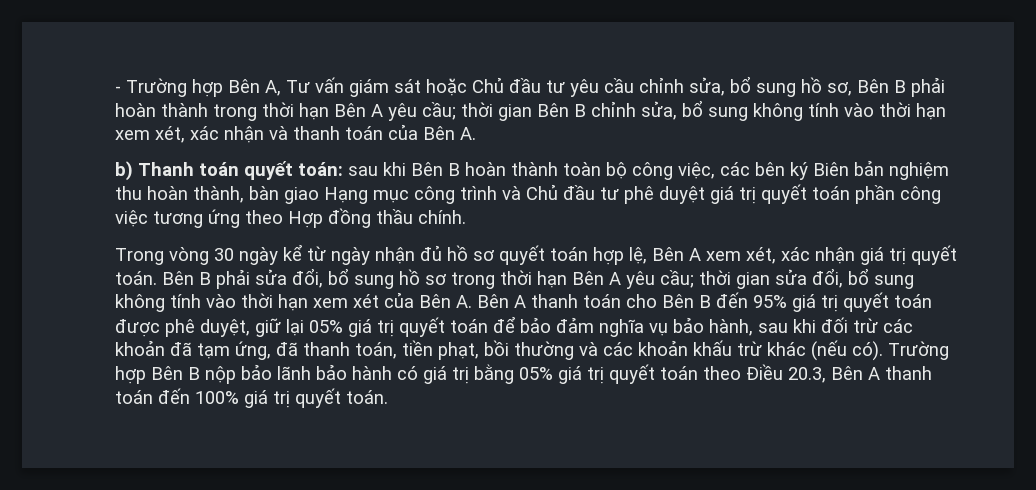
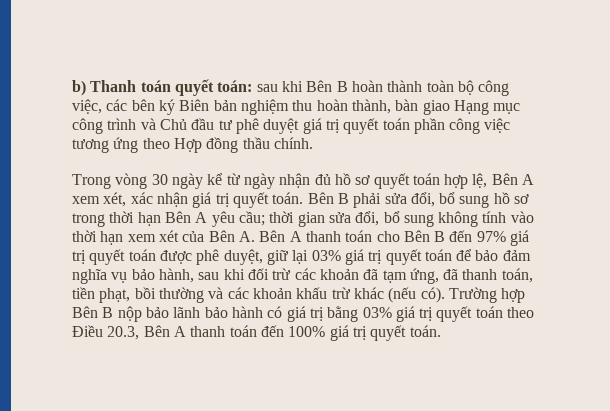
- - Trường hợp Bên A, Tư vấn giám sát hoặc Chủ đầu tư yêu cầu chỉnh sửa, bổ sung hồ sơ, Bên B phải hoàn thành trong thời hạn Bên A yêu cầu; thời gian Bên B chỉnh sửa, bổ sung không tính vào thời hạn xem xét, xác nhận và thanh toán của Bên A.
- thời gian sửa đổi, bổ sung không tính vào thời hạn xem xét của Bên A. Bên A thanh toán cho Bên B đến 95% giá trị quyết toán được phê duyệt, giữ lại 05% giá trị quyết toán để bảo đảm nghĩa vụ bảo hành, sau khi đối trừ các khoản đã tạm ứng, đã thanh toán, tiền phạt, bồi thường và các khoản khấu trừ khác (nếu có).
+ thời gian sửa đổi, bổ sung không tính vào thời hạn xem xét của Bên A. Bên A thanh toán cho Bên B đến 97% giá trị quyết toán được phê duyệt, giữ lại 03% giá trị quyết toán để bảo đảm nghĩa vụ bảo hành, sau khi đối trừ các khoản đã tạm ứng, đã thanh toán, tiền phạt, bồi thường và các khoản khấu trừ khác (nếu có).
- Trường hợp Bên B nộp bảo lãnh bảo hành có giá trị bằng 05% giá trị quyết toán theo Điều 20.3, Bên A thanh toán đến 100% giá trị quyết toán.
+ Trường hợp Bên B nộp bảo lãnh bảo hành có giá trị bằng 03% giá trị quyết toán theo Điều 20.3, Bên A thanh toán đến 100% giá trị quyết toán.

